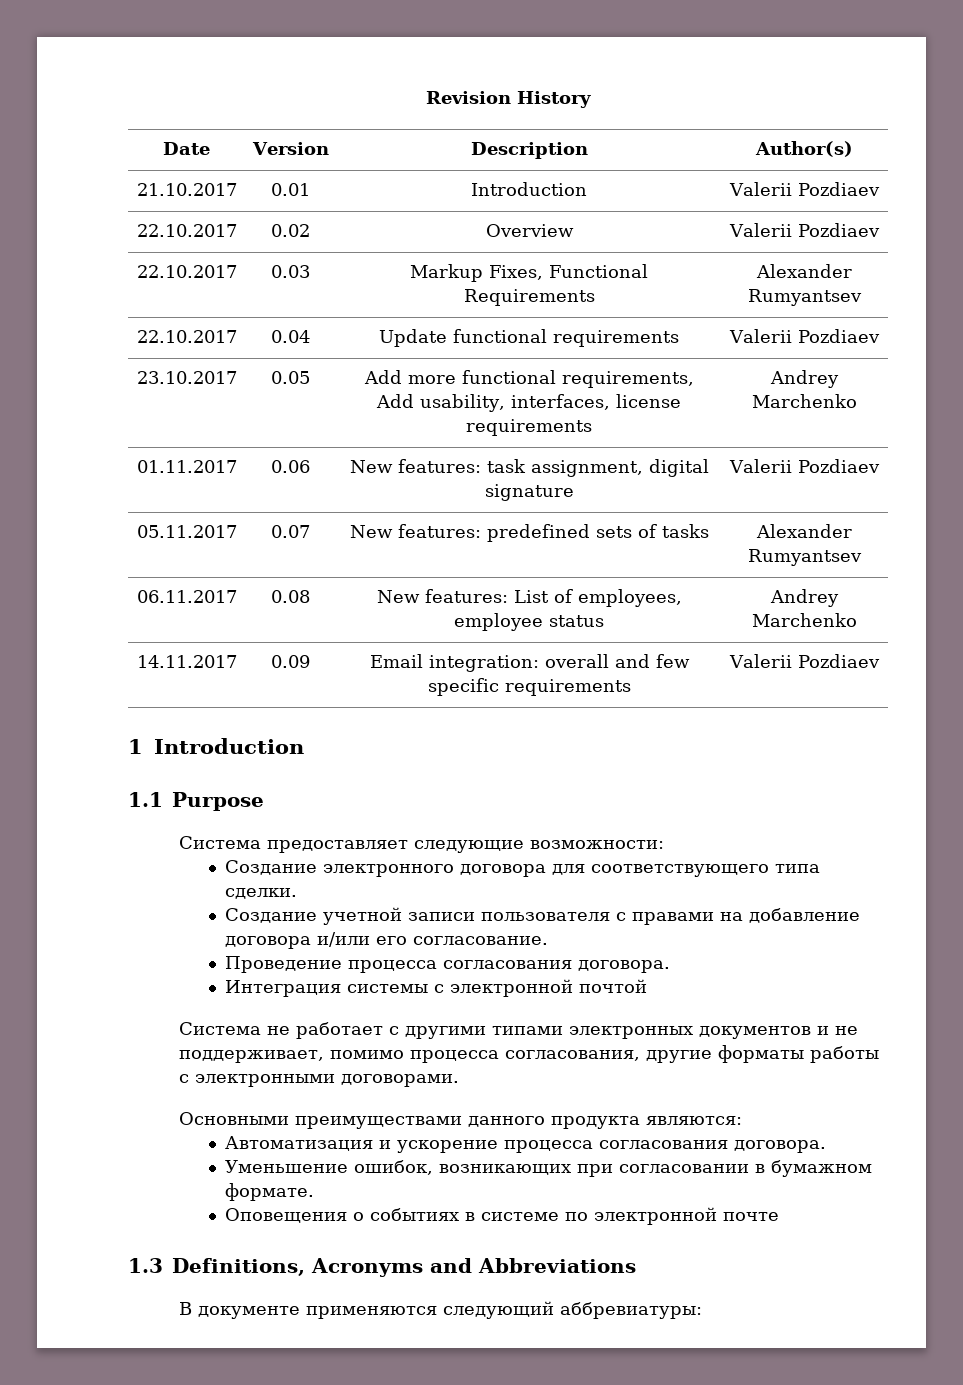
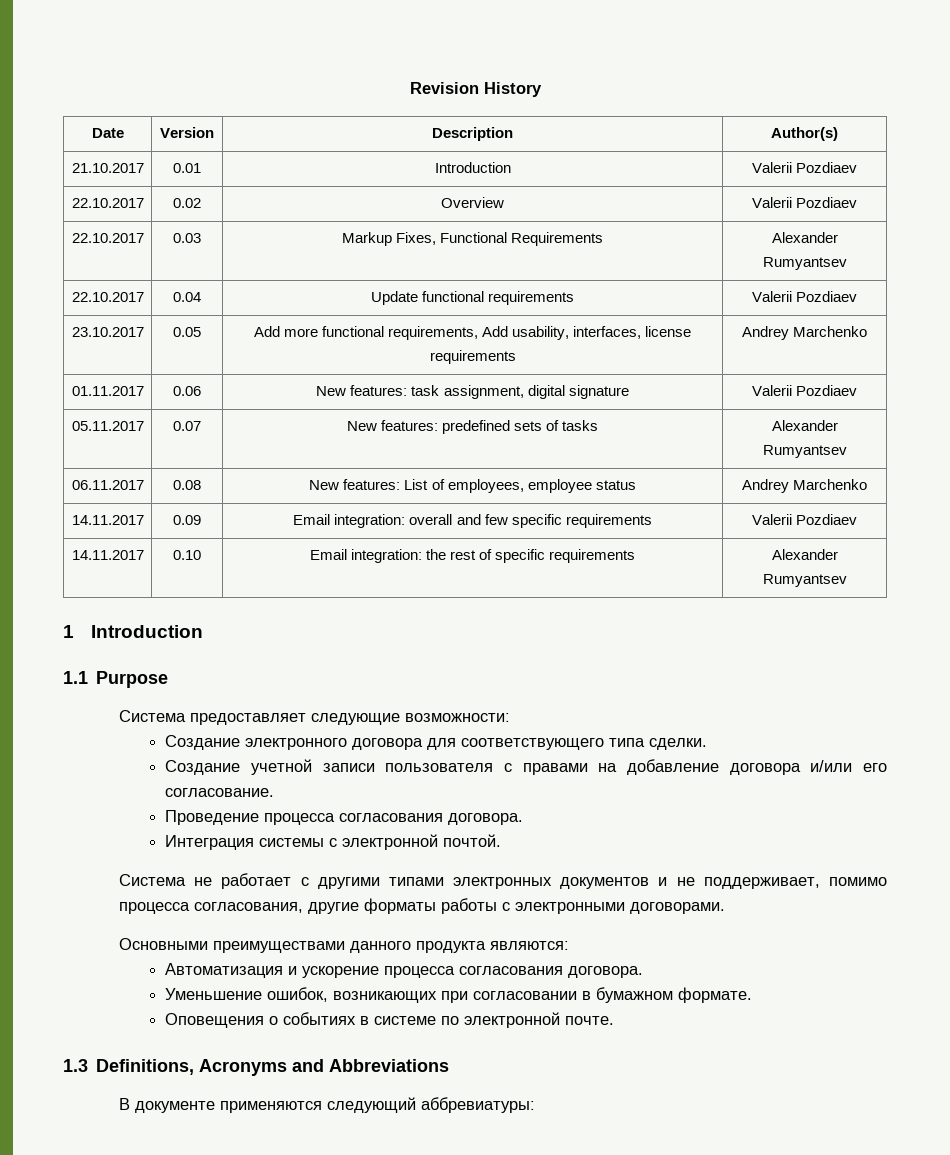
+ 14.11.2017 | 0.10 | Email integration: the rest of specific requirements | Alexander Rumyantsev
- Интеграция системы с электронной почтой
+ Интеграция системы с электронной почтой.
- Оповещения о событиях в системе по электронной почте
+ Оповещения о событиях в системе по электронной почте.

